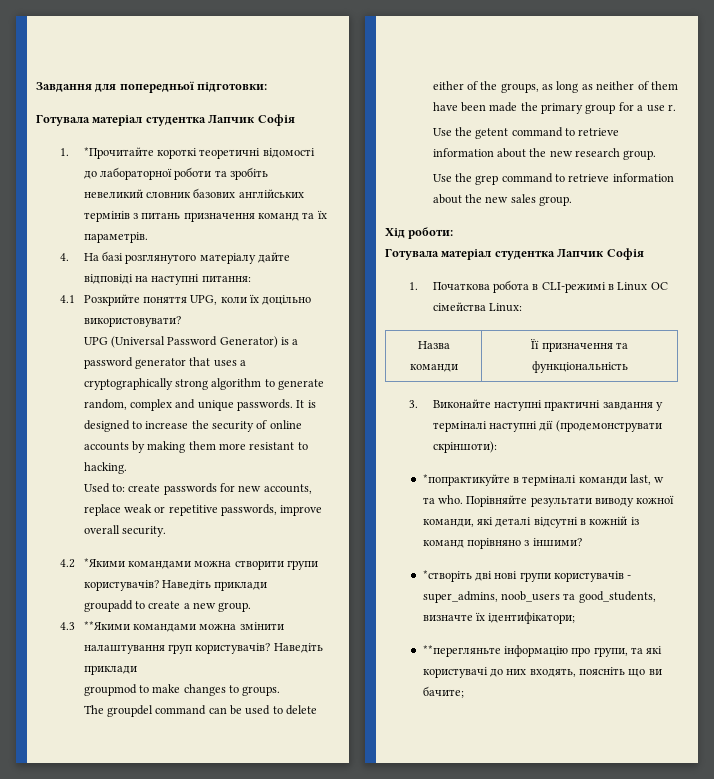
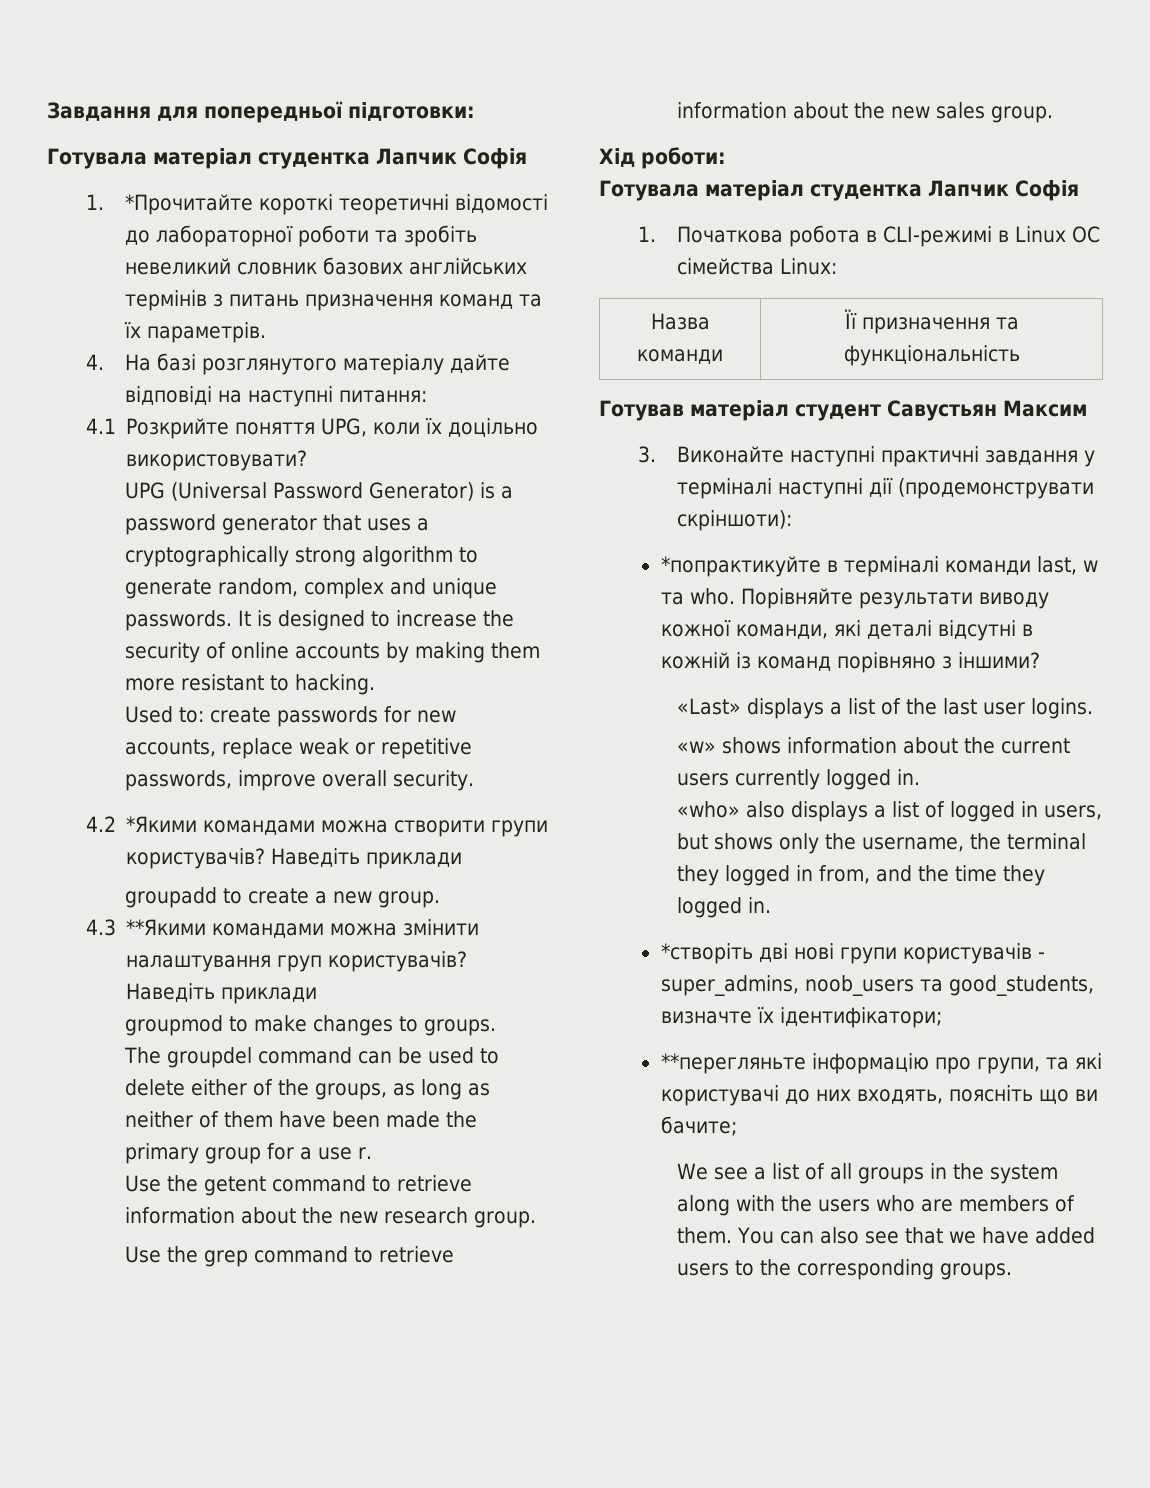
+ Готував матеріал студент Савустьян Максим
+ «Last» displays a list of the last user logins.
+ «w» shows information about the current users currently logged in.
+ «who» also displays a list of logged in users, but shows only the username, the terminal they logged in from, and the time they logged in.
+ We see a list of all groups in the system along with the users who are members of them. You can also see that we have added users to the corresponding groups.

